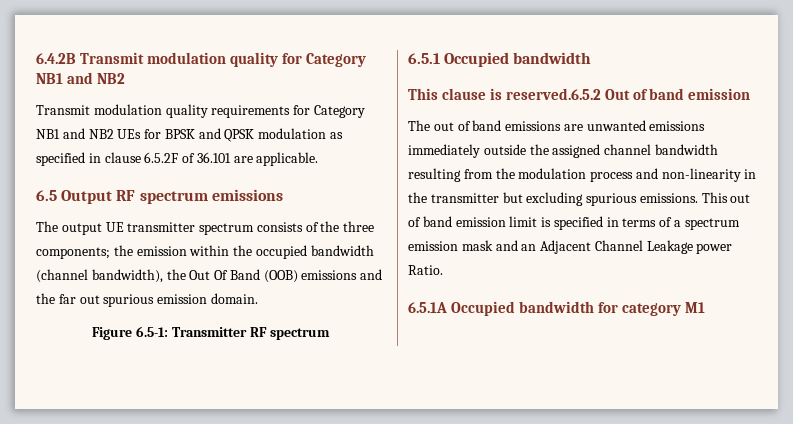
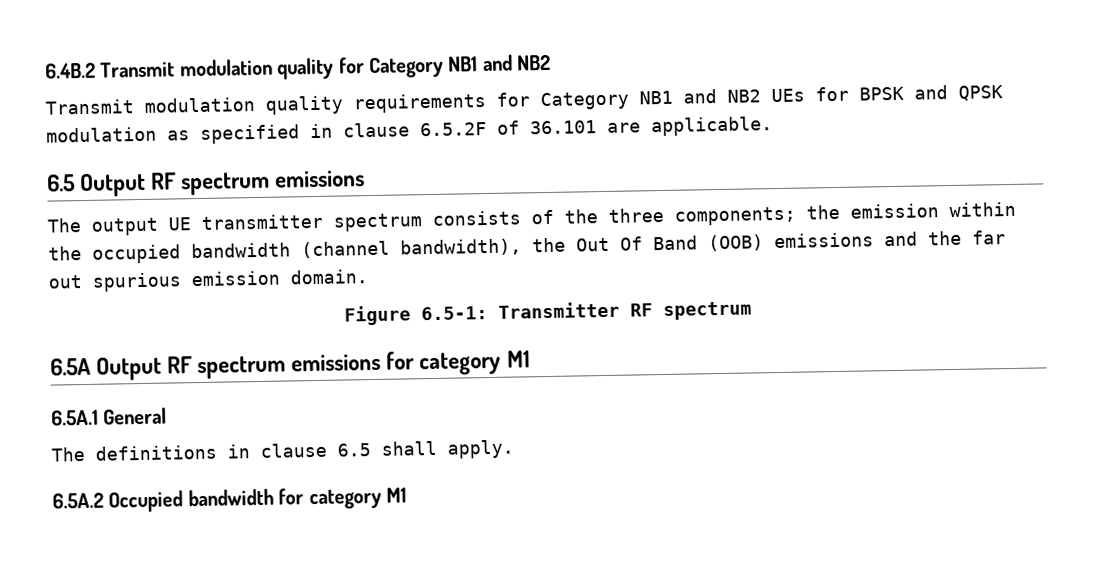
- 6.4.2B Transmit modulation quality for Category NB1 and NB2
+ 6.4B.2 Transmit modulation quality for Category NB1 and NB2
- 6.5.1 Occupied bandwidth
- This clause is reserved.6.5.2 Out of band emission
- The out of band emissions are unwanted emissions immediately outside the assigned channel bandwidth resulting from the modulation process and non-linearity in the transmitter but excluding spurious emissions. This out of band emission limit is specified in terms of a spectrum emission mask and an Adjacent Channel Leakage power Ratio.
- 6.5.1A Occupied bandwidth for category M1
+ 6.5A Output RF spectrum emissions for category M1
+ 6.5A.1 General
+ The definitions in clause 6.5 shall apply.
+ 6.5A.2 Occupied bandwidth for category M1

